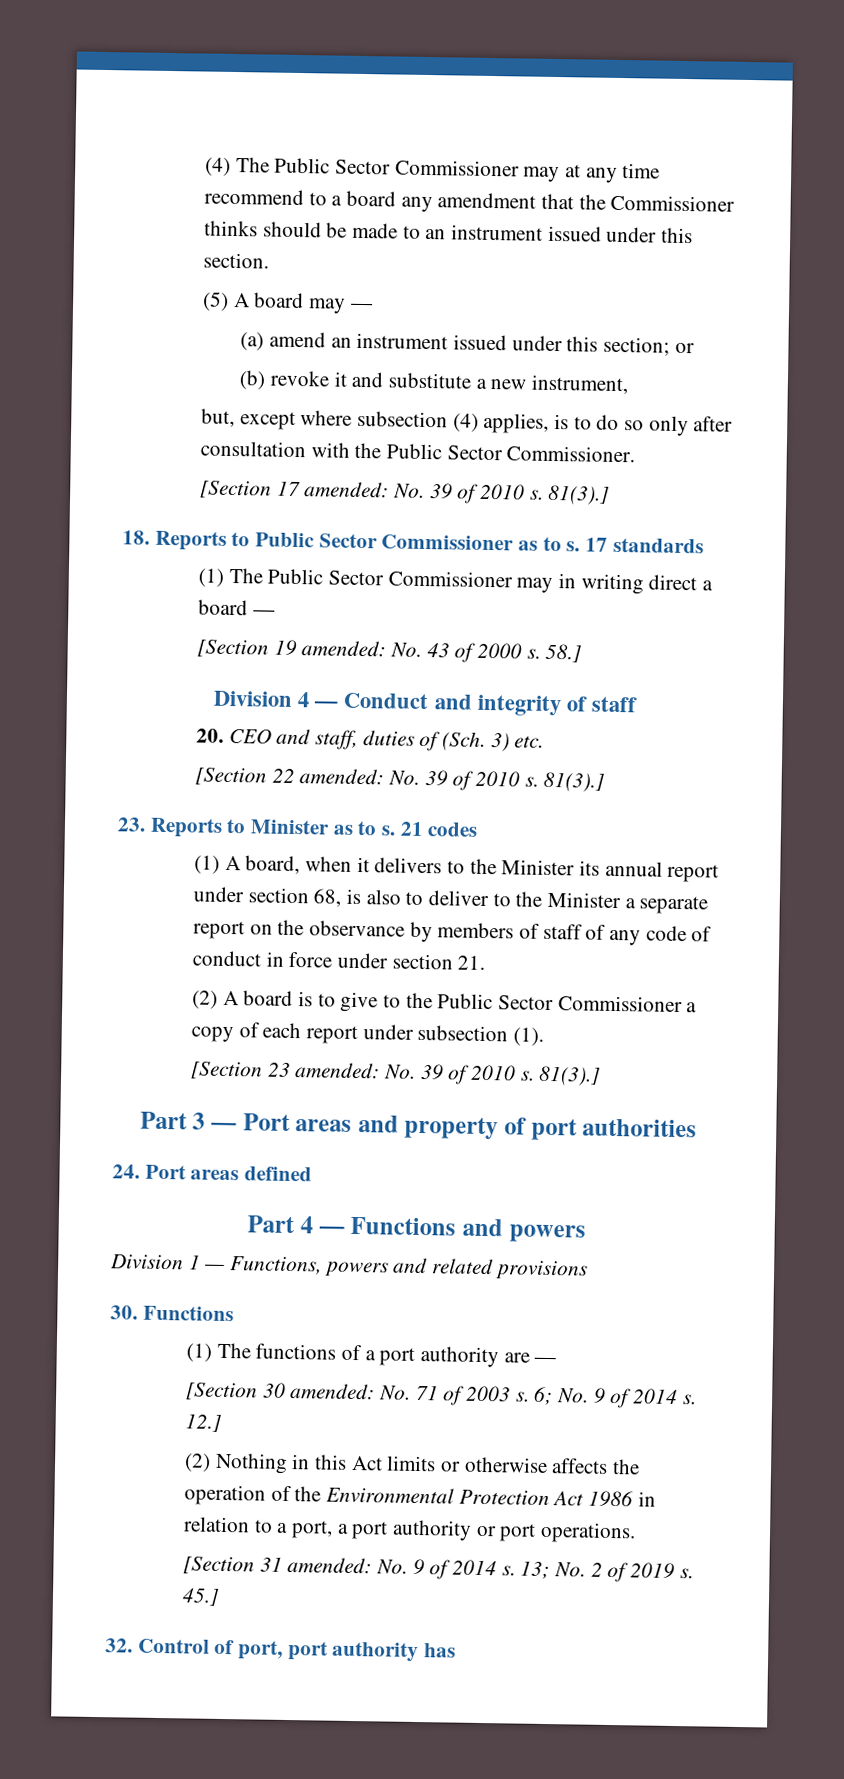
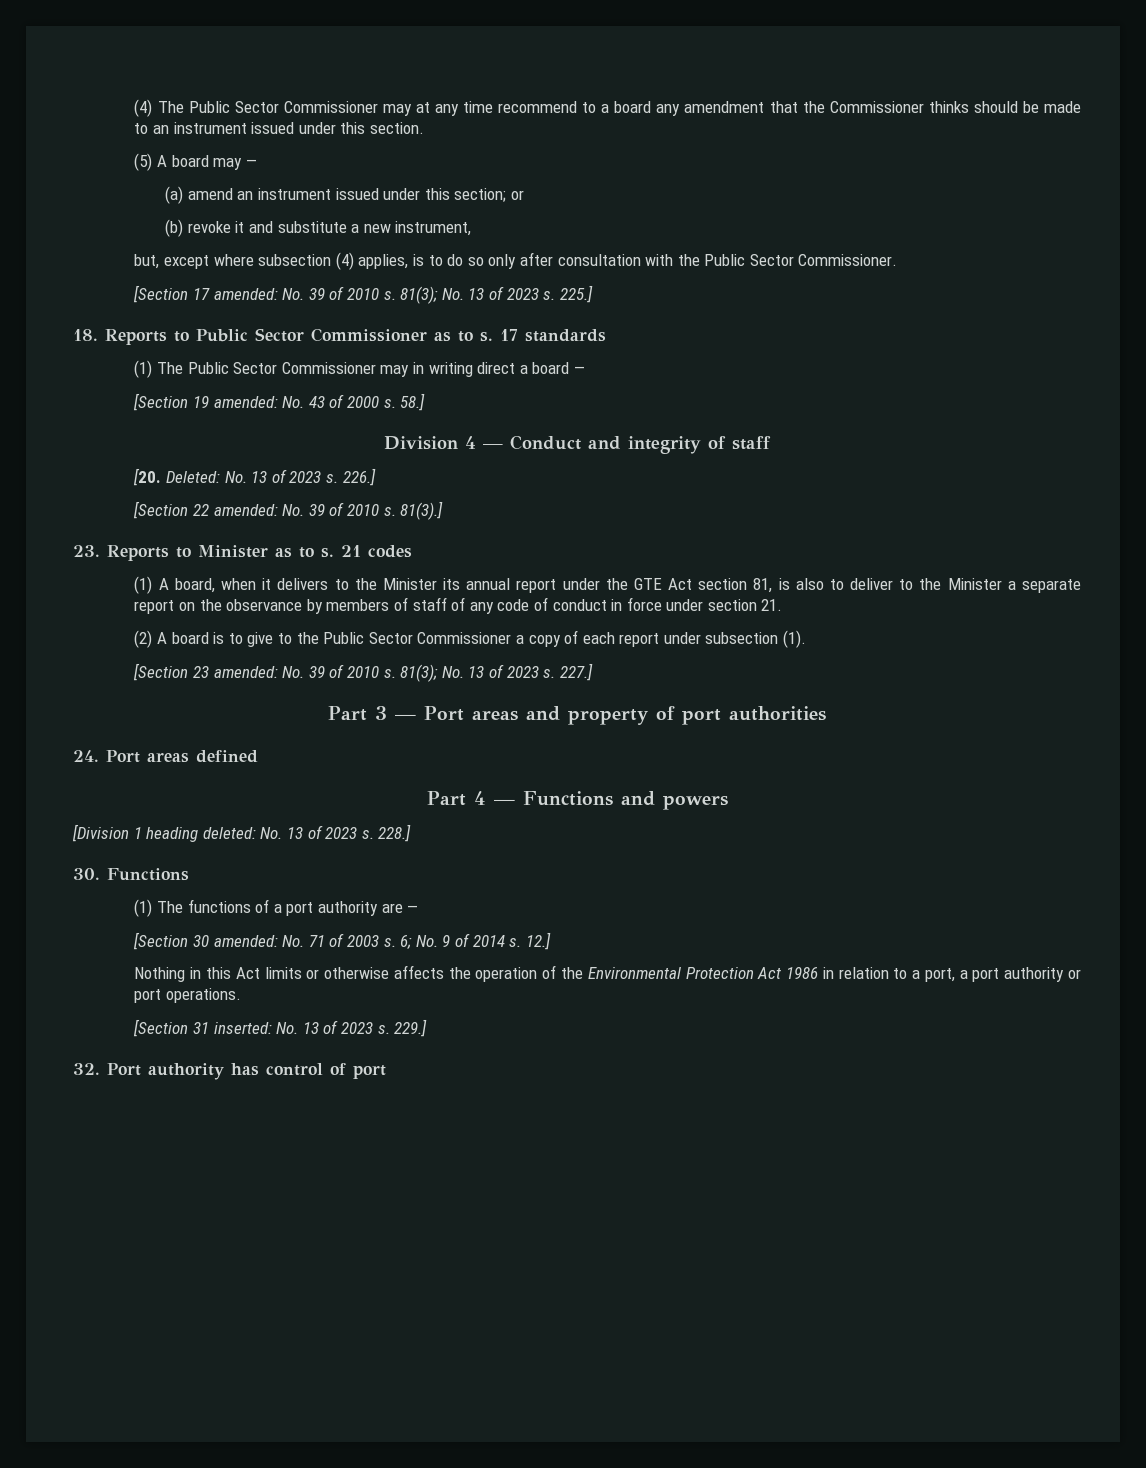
- [Section 17 amended: No. 39 of 2010 s. 81(3).]
+ [Section 17 amended: No. 39 of 2010 s. 81(3); No. 13 of 2023 s. 225.]
- 20. CEO and staff, duties of (Sch. 3) etc.
+ [20. Deleted: No. 13 of 2023 s. 226.]
- (1) A board, when it delivers to the Minister its annual report under section 68, is also to deliver to the Minister a separate report on the observance by members of staff of any code of conduct in force under section 21.
+ (1) A board, when it delivers to the Minister its annual report under the GTE Act section 81, is also to deliver to the Minister a separate report on the observance by members of staff of any code of conduct in force under section 21.
- [Section 23 amended: No. 39 of 2010 s. 81(3).]
+ [Section 23 amended: No. 39 of 2010 s. 81(3); No. 13 of 2023 s. 227.]
- Division 1 — Functions, powers and related provisions
+ [Division 1 heading deleted: No. 13 of 2023 s. 228.]
- (2) Nothing in this Act limits or otherwise affects the operation of the Environmental Protection Act 1986 in relation to a port, a port authority or port operations.
+ Nothing in this Act limits or otherwise affects the operation of the Environmental Protection Act 1986 in relation to a port, a port authority or port operations.
- [Section 31 amended: No. 9 of 2014 s. 13; No. 2 of 2019 s. 45.]
- 32. Control of port, port authority has
+ [Section 31 inserted: No. 13 of 2023 s. 229.]
+ 32. Port authority has control of port

